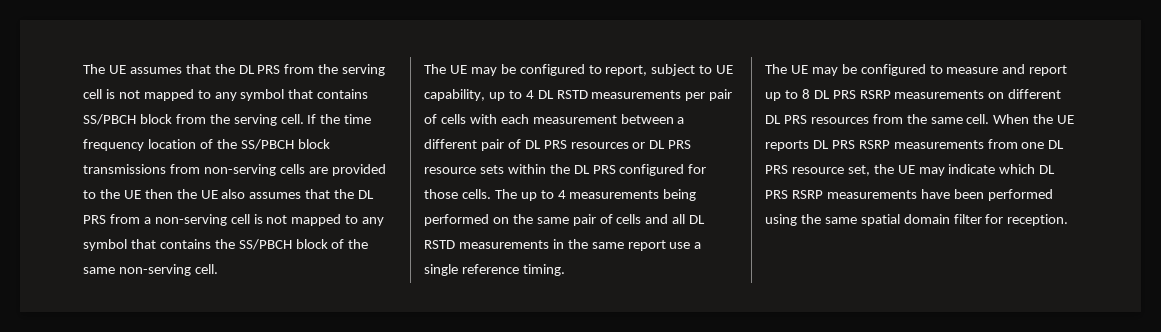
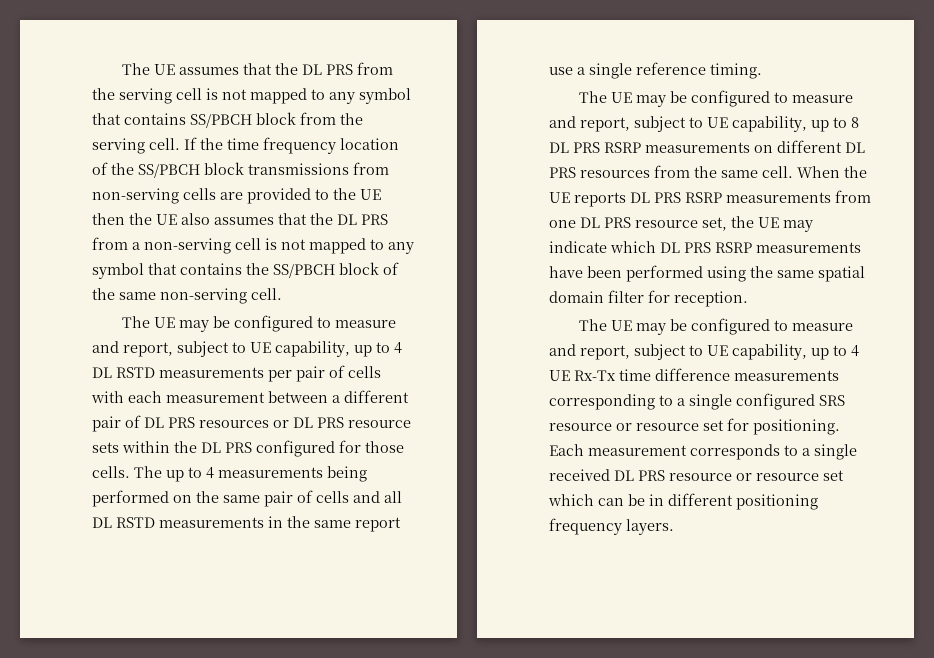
- The UE may be configured to report, subject to UE capability, up to 4 DL RSTD measurements per pair of cells with each measurement between a different pair of DL PRS resources or DL PRS resource sets within the DL PRS configured for those cells.
+ The UE may be configured to measure and report, subject to UE capability, up to 4 DL RSTD measurements per pair of cells with each measurement between a different pair of DL PRS resources or DL PRS resource sets within the DL PRS configured for those cells.
- The UE may be configured to measure and report up to 8 DL PRS RSRP measurements on different DL PRS resources from the same cell.
+ The UE may be configured to measure and report, subject to UE capability, up to 8 DL PRS RSRP measurements on different DL PRS resources from the same cell.
+ The UE may be configured to measure and report, subject to UE capability, up to 4 UE Rx-Tx time difference measurements corresponding to a single configured SRS resource or resource set for positioning. Each measurement corresponds to a single received DL PRS resource or resource set which can be in different positioning frequency layers.

